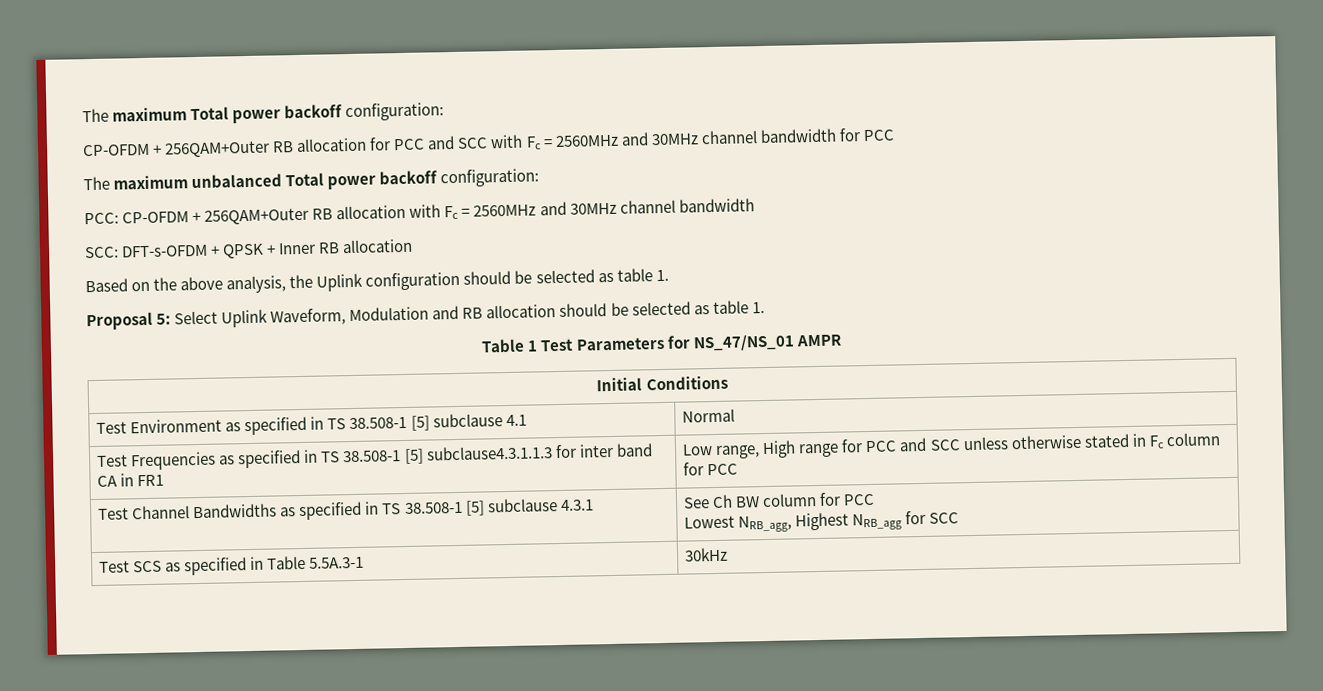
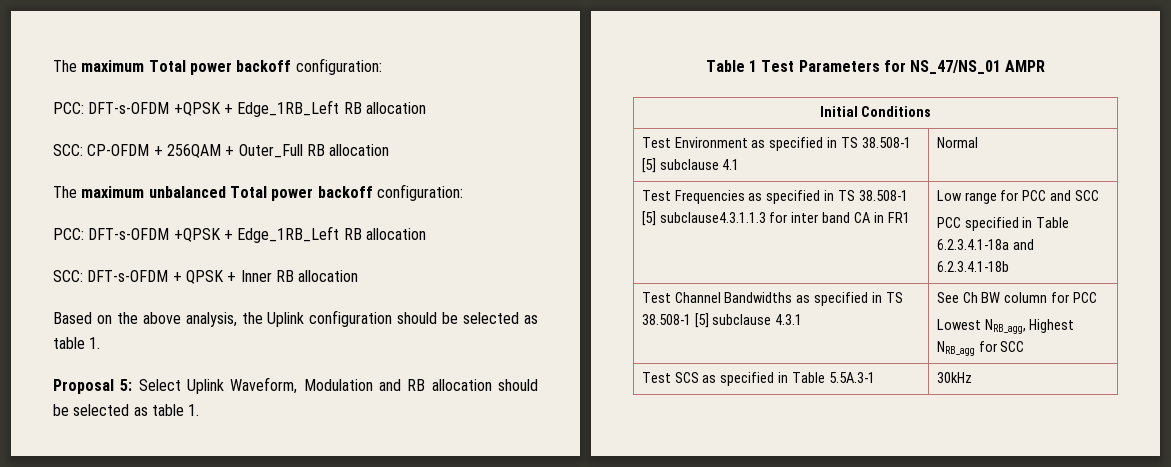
  The maximum Total power backoff configuration:
- CP-OFDM + 256QAM+Outer RB allocation for PCC and SCC with Fc = 2560MHz and 30MHz channel bandwidth for PCC
+ PCC: DFT-s-OFDM +QPSK + Edge_1RB_Left RB allocation
+ SCC: CP-OFDM + 256QAM + Outer_Full RB allocation
  The maximum unbalanced Total power backoff configuration:
- PCC: CP-OFDM + 256QAM+Outer RB allocation with Fc = 2560MHz and 30MHz channel bandwidth
+ PCC: DFT-s-OFDM +QPSK + Edge_1RB_Left RB allocation
- Test Frequencies as specified in TS 38.508-1 [5] subclause4.3.1.1.3 for inter band CA in FR1 | Low range, High range for PCC and SCC unless otherwise stated in Fc column for PCC
+ Test Frequencies as specified in TS 38.508-1 [5] subclause4.3.1.1.3 for inter band CA in FR1 | Low range for PCC and SCC
+ PCC specified in Table 6.2.3.4.1-18a and 6.2.3.4.1-18b

